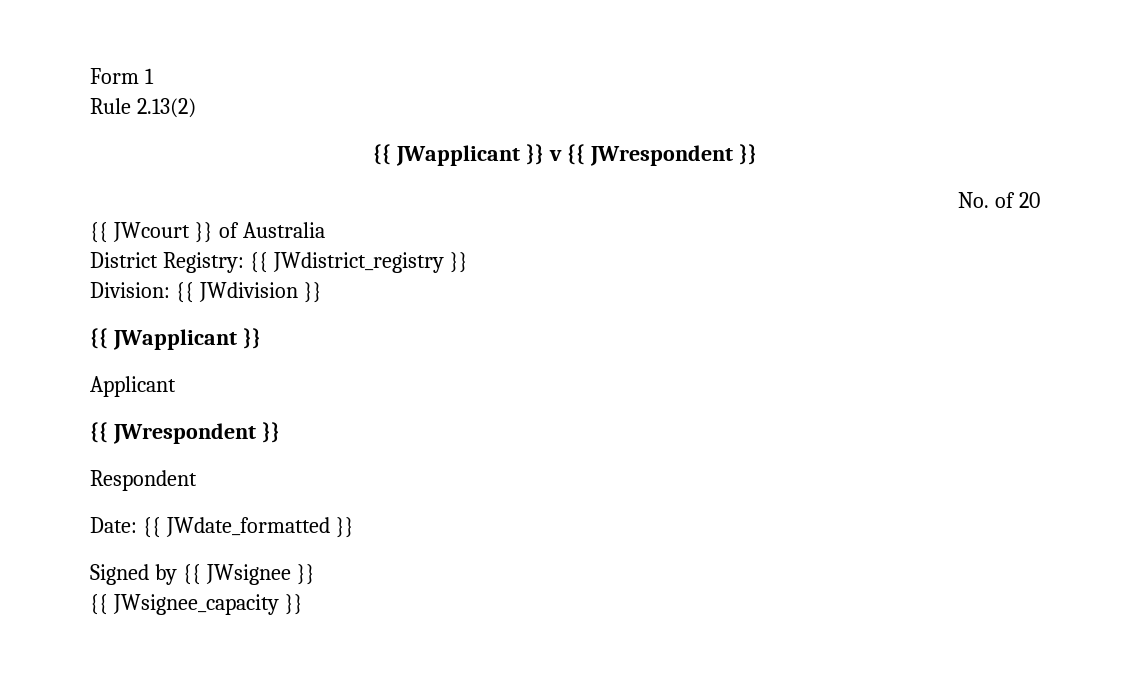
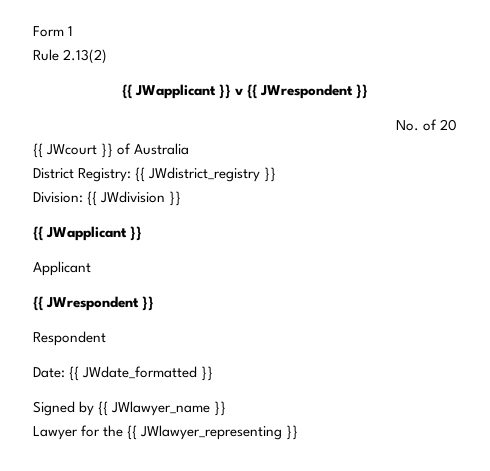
- Signed by {{ JWsignee }}
- {{ JWsignee_capacity }}
+ Signed by {{ JWlawyer_name }}
+ Lawyer for the {{ JWlawyer_representing }}

